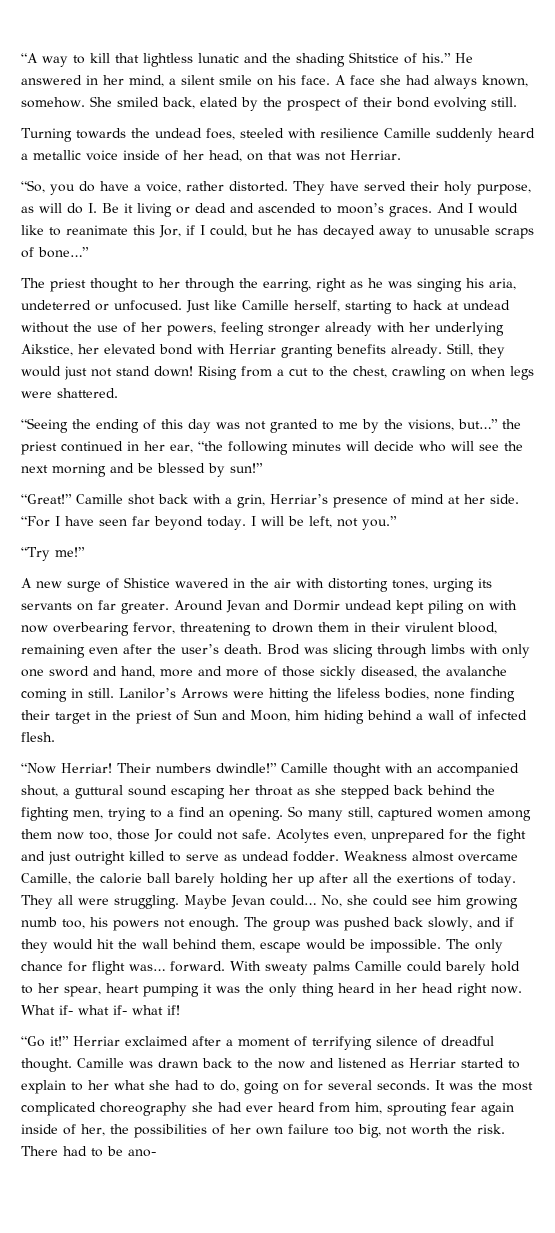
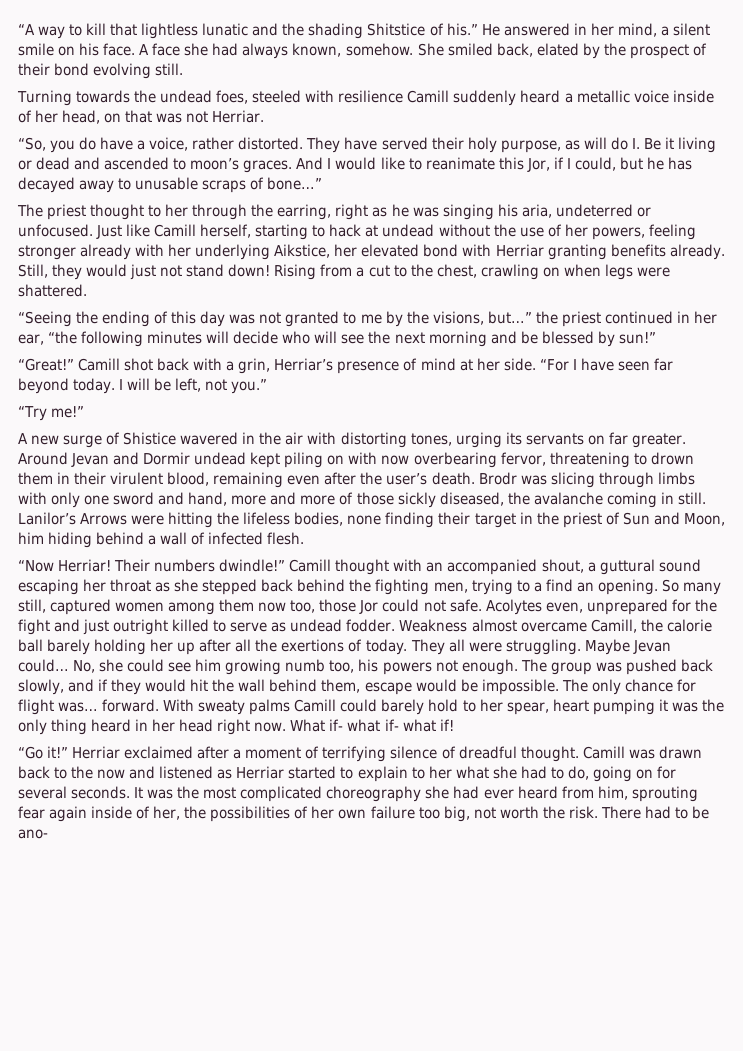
- Turning towards the undead foes, steeled with resilience Camille suddenly heard a metallic voice inside of her head, on that was not Herriar.
+ Turning towards the undead foes, steeled with resilience Camill suddenly heard a metallic voice inside of her head, on that was not Herriar.
- Just like Camille herself, starting to hack at undead without the use of her powers, feeling stronger already with her underlying Aikstice, her elevated bond with Herriar granting benefits already.
+ Just like Camill herself, starting to hack at undead without the use of her powers, feeling stronger already with her underlying Aikstice, her elevated bond with Herriar granting benefits already.
- Camille shot back with a grin, Herriar’s presence of mind at her side.
+ Camill shot back with a grin, Herriar’s presence of mind at her side.
- Brod was slicing through limbs with only one sword and hand, more and more of those sickly diseased, the avalanche coming in still.
+ Brodr was slicing through limbs with only one sword and hand, more and more of those sickly diseased, the avalanche coming in still.
- Camille thought with an accompanied shout, a guttural sound escaping her throat as she stepped back behind the fighting men, trying to a find an opening.
+ Camill thought with an accompanied shout, a guttural sound escaping her throat as she stepped back behind the fighting men, trying to a find an opening.
- Weakness almost overcame Camille, the calorie ball barely holding her up after all the exertions of today.
+ Weakness almost overcame Camill, the calorie ball barely holding her up after all the exertions of today.
- With sweaty palms Camille could barely hold to her spear, heart pumping it was the only thing heard in her head right now.
+ With sweaty palms Camill could barely hold to her spear, heart pumping it was the only thing heard in her head right now.
- Camille was drawn back to the now and listened as Herriar started to explain to her what she had to do, going on for several seconds.
+ Camill was drawn back to the now and listened as Herriar started to explain to her what she had to do, going on for several seconds.

